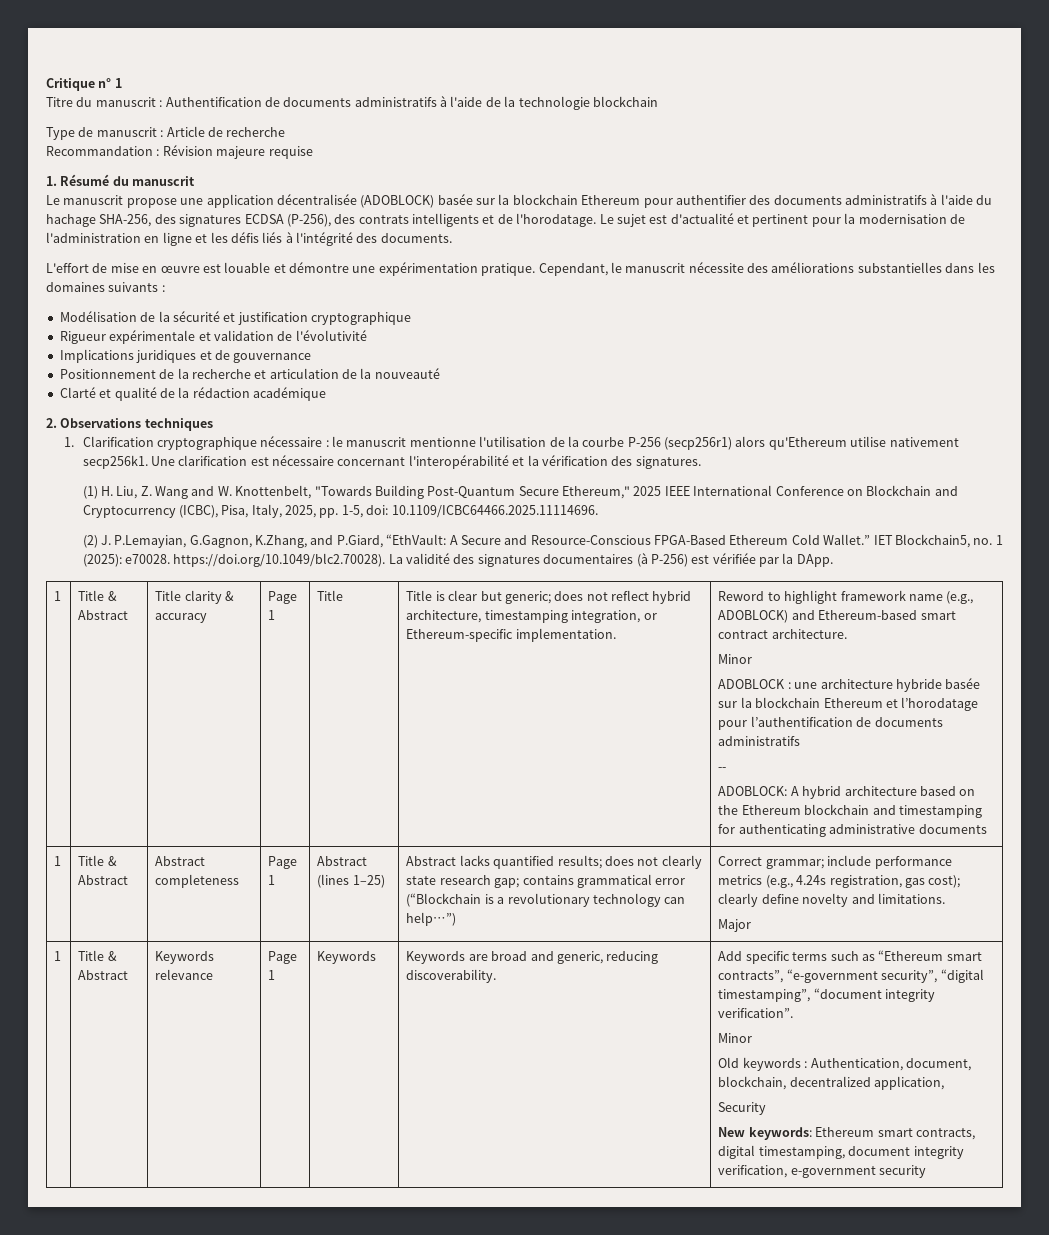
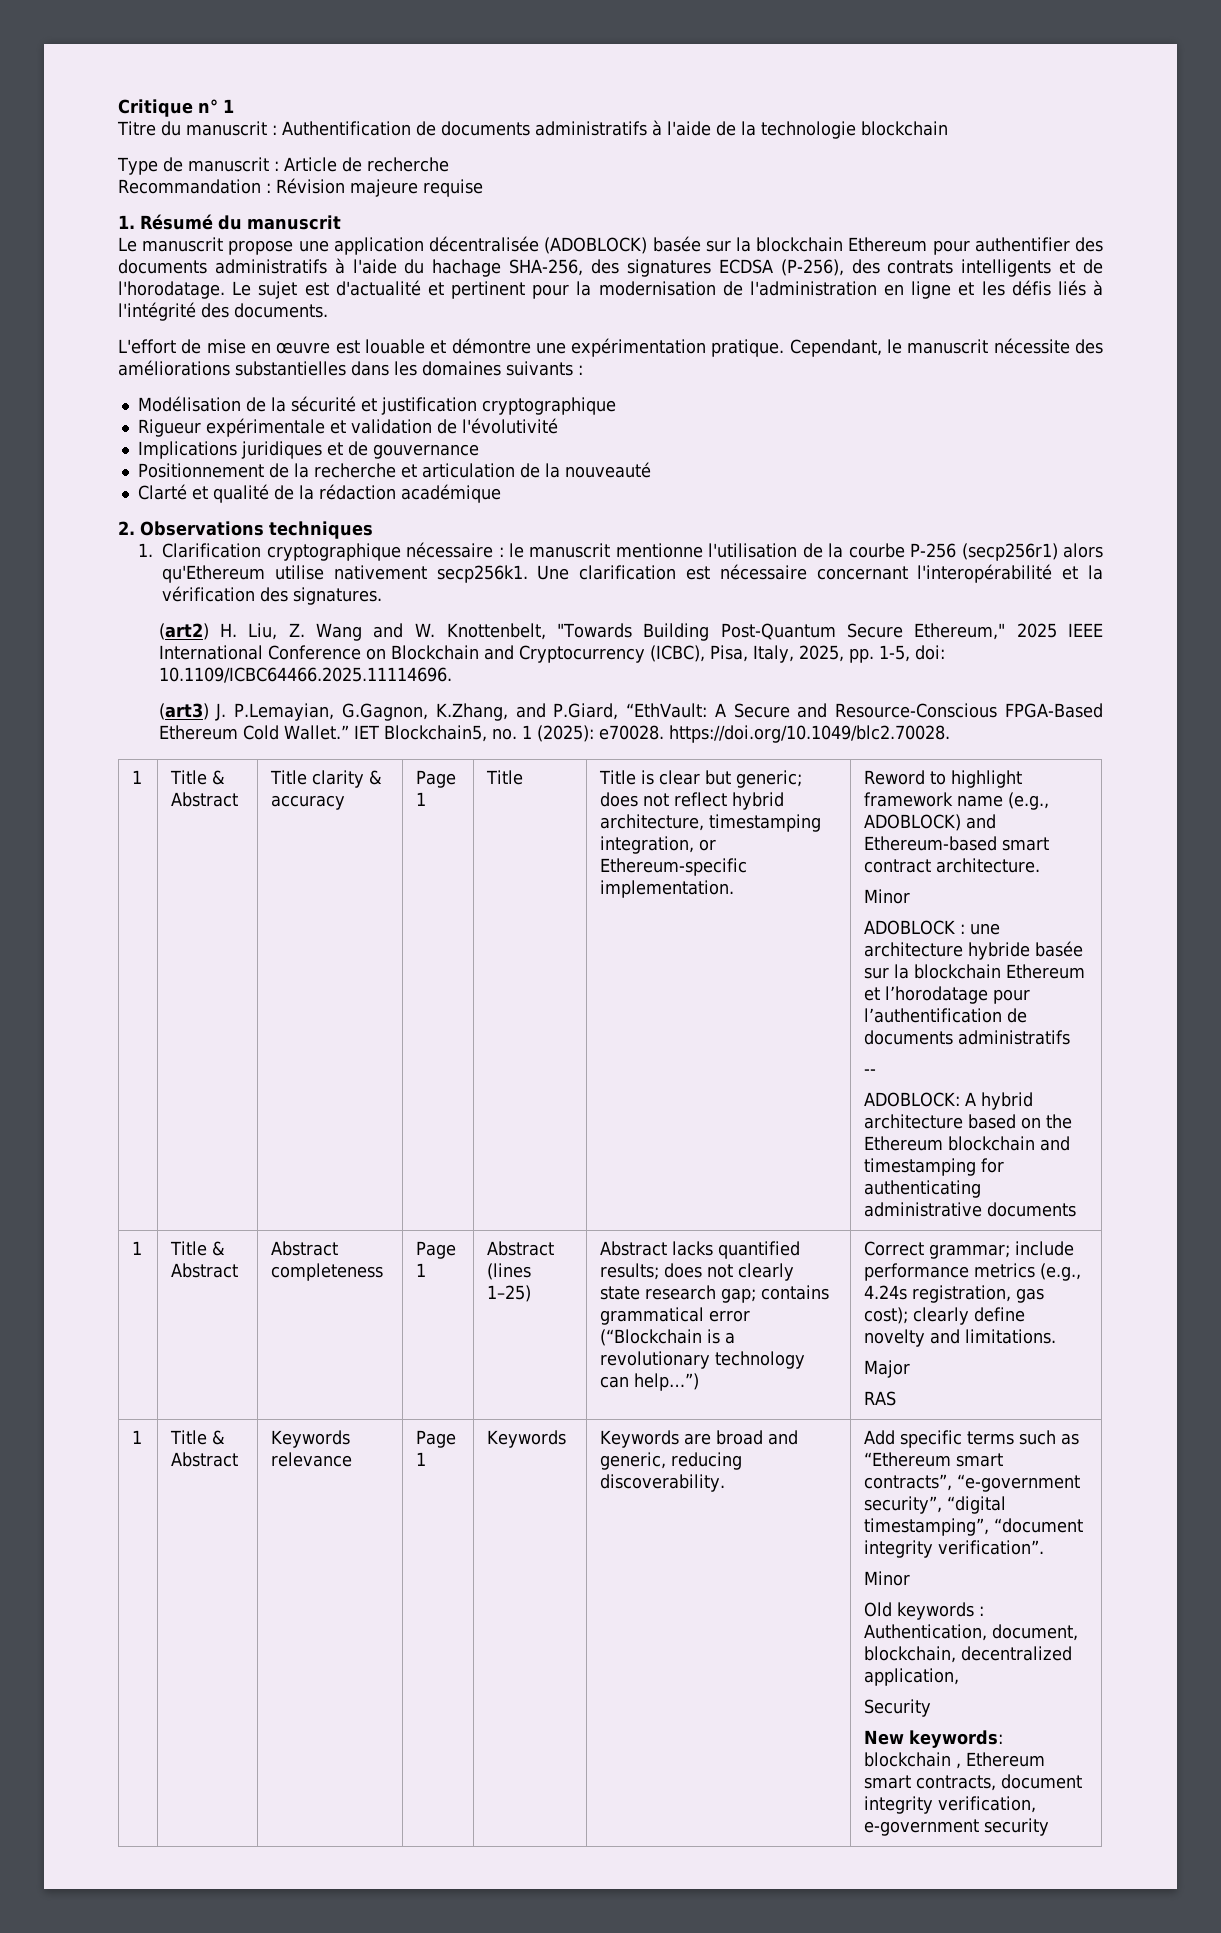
- (1) H. Liu, Z. Wang and W. Knottenbelt, "Towards Building Post-Quantum Secure Ethereum," 2025 IEEE International Conference on Blockchain and Cryptocurrency (ICBC), Pisa, Italy, 2025, pp. 1-5, doi: 10.1109/ICBC64466.2025.11114696.
+ (art2) H. Liu, Z. Wang and W. Knottenbelt, "Towards Building Post-Quantum Secure Ethereum," 2025 IEEE International Conference on Blockchain and Cryptocurrency (ICBC), Pisa, Italy, 2025, pp. 1-5, doi: 10.1109/ICBC64466.2025.11114696.
- (2) J. P.Lemayian, G.Gagnon, K.Zhang, and P.Giard, “EthVault: A Secure and Resource-Conscious FPGA-Based Ethereum Cold Wallet.”
+ (art3) J. P.Lemayian, G.Gagnon, K.Zhang, and P.Giard, “EthVault: A Secure and Resource-Conscious FPGA-Based Ethereum Cold Wallet.”
- IET Blockchain5, no. 1 (2025): e70028. https://doi.org/10.1049/blc2.70028). La validité des signatures documentaires (à P-256) est vérifiée par la DApp.
+ IET Blockchain5, no. 1 (2025): e70028. https://doi.org/10.1049/blc2.70028.
+ RAS
- New keywords: Ethereum smart contracts, digital timestamping, document integrity verification, e-government security
+ New keywords: blockchain , Ethereum smart contracts, document integrity verification, e-government security

